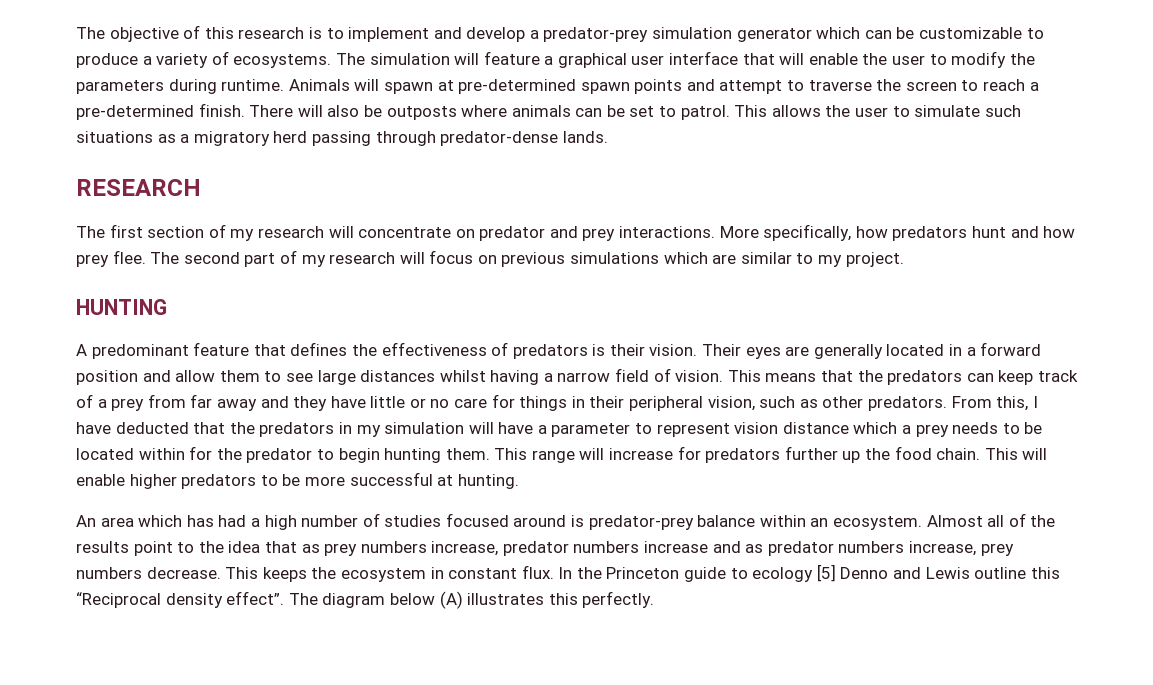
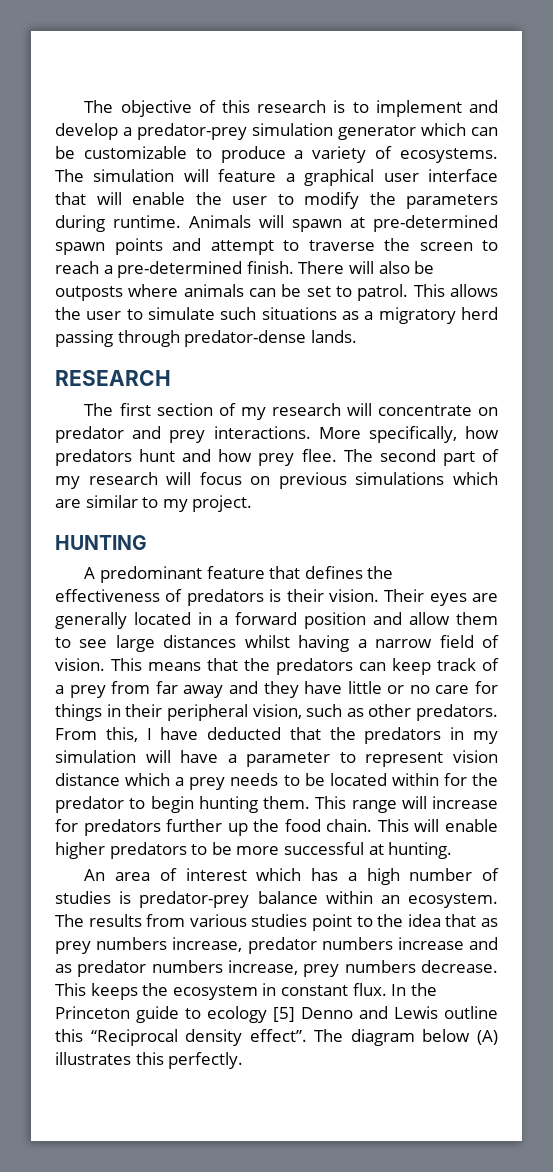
- An area which has had a high number of studies focused around is predator-prey balance within an ecosystem.
+ An area of interest which has a high number of studies is predator-prey balance within an ecosystem.
- Almost all of the results point to the idea that as prey numbers increase, predator numbers increase and as predator numbers increase, prey numbers decrease.
+ The results from various studies point to the idea that as prey numbers increase, predator numbers increase and as predator numbers increase, prey numbers decrease.

